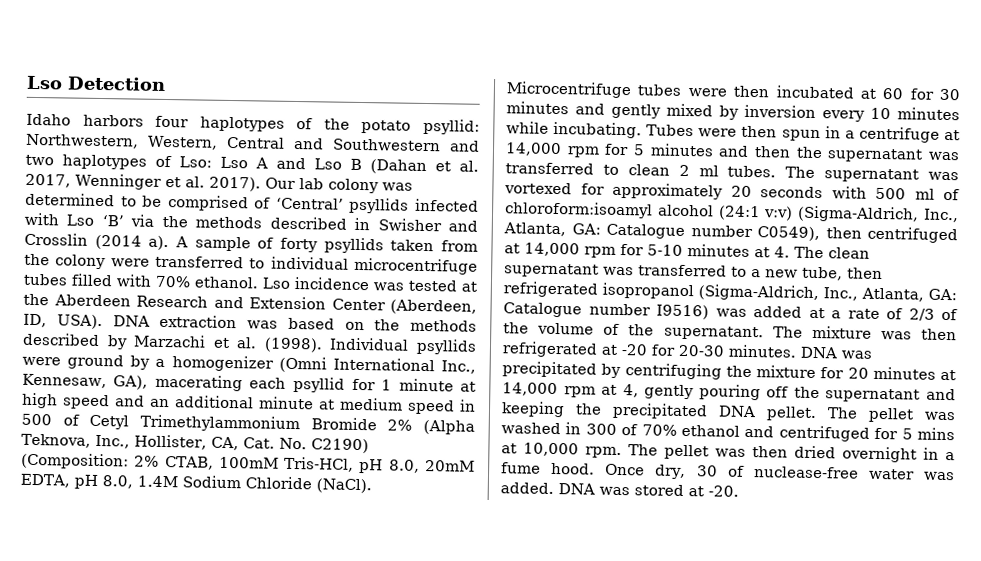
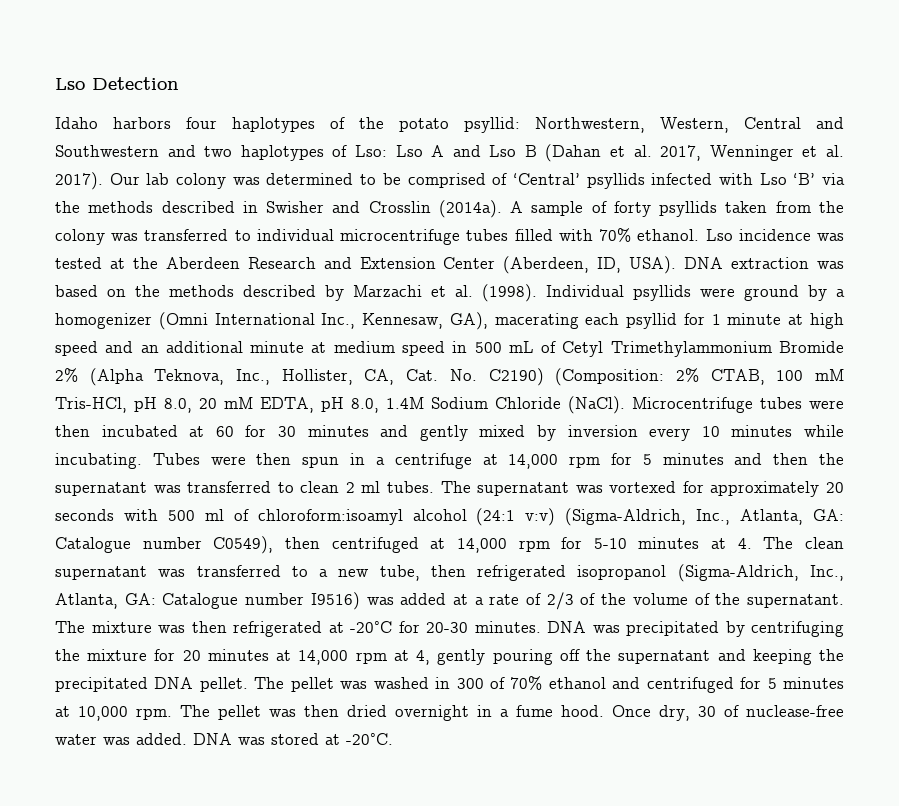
- Our lab colony was determined to be comprised of ‘Central’ psyllids infected with Lso ‘B’ via the methods described in Swisher and Crosslin (2014 a).
+ Our lab colony was determined to be comprised of ‘Central’ psyllids infected with Lso ‘B’ via the methods described in Swisher and Crosslin (2014a).
- A sample of forty psyllids taken from the colony were transferred to individual microcentrifuge tubes filled with 70% ethanol.
+ A sample of forty psyllids taken from the colony was transferred to individual microcentrifuge tubes filled with 70% ethanol.
- Individual psyllids were ground by a homogenizer (Omni International Inc., Kennesaw, GA), macerating each psyllid for 1 minute at high speed and an additional minute at medium speed in 500 of Cetyl Trimethylammonium Bromide 2% (Alpha Teknova, Inc., Hollister, CA, Cat. No. C2190) (Composition: 2% CTAB, 100mM Tris-HCl, pH 8.0, 20mM EDTA, pH 8.0, 1.4M Sodium Chloride (NaCl).
+ Individual psyllids were ground by a homogenizer (Omni International Inc., Kennesaw, GA), macerating each psyllid for 1 minute at high speed and an additional minute at medium speed in 500 mL of Cetyl Trimethylammonium Bromide 2% (Alpha Teknova, Inc., Hollister, CA, Cat. No. C2190) (Composition: 2% CTAB, 100 mM Tris-HCl, pH 8.0, 20 mM EDTA, pH 8.0, 1.4M Sodium Chloride (NaCl).
- The mixture was then refrigerated at -20 for 20-30 minutes.
+ The mixture was then refrigerated at -20°C for 20-30 minutes.
- The pellet was washed in 300 of 70% ethanol and centrifuged for 5 mins at 10,000 rpm.
+ The pellet was washed in 300 of 70% ethanol and centrifuged for 5 minutes at 10,000 rpm.
- DNA was stored at -20.
+ DNA was stored at -20°C.

